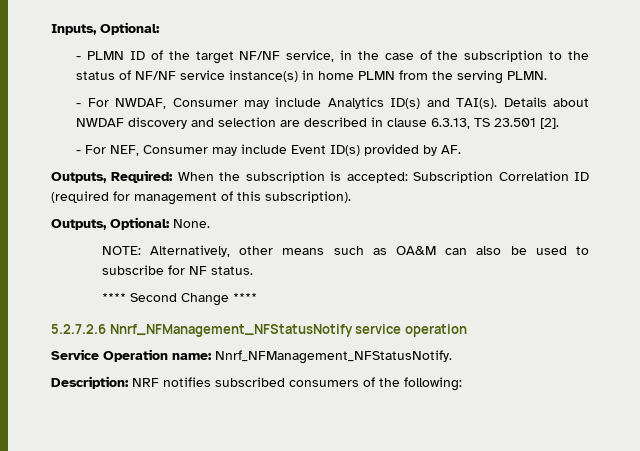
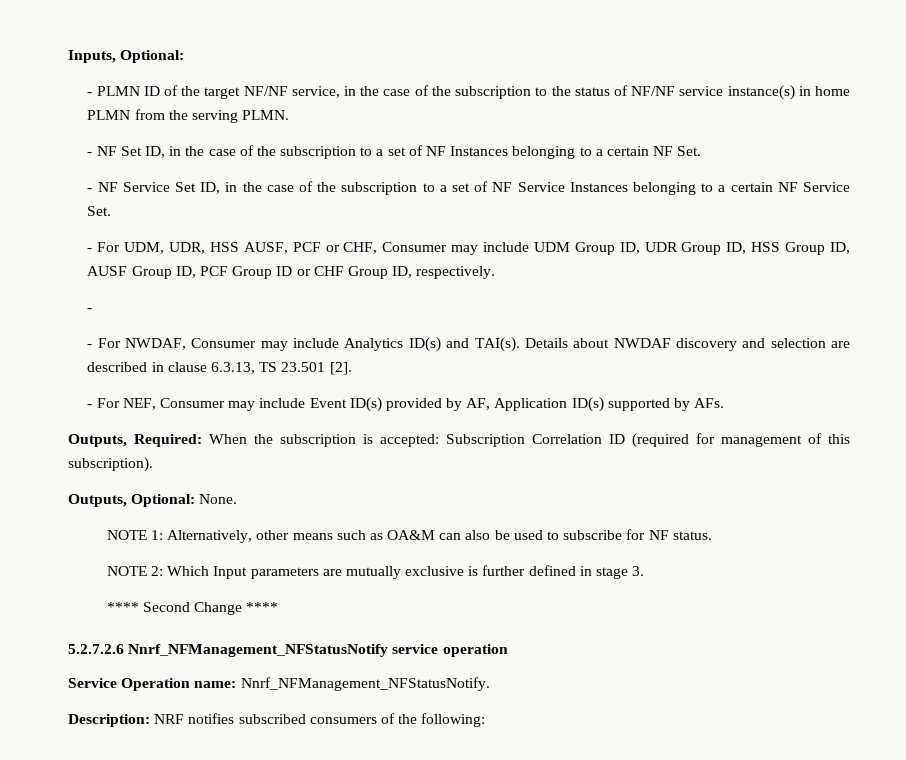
+ - NF Set ID, in the case of the subscription to a set of NF Instances belonging to a certain NF Set.
+ - NF Service Set ID, in the case of the subscription to a set of NF Service Instances belonging to a certain NF Service Set.
+ - For UDM, UDR, HSS AUSF, PCF or CHF, Consumer may include UDM Group ID, UDR Group ID, HSS Group ID, AUSF Group ID, PCF Group ID or CHF Group ID, respectively.
+ -
- - For NEF, Consumer may include Event ID(s) provided by AF.
+ - For NEF, Consumer may include Event ID(s) provided by AF, Application ID(s) supported by AFs.
- NOTE: Alternatively, other means such as OA&M can also be used to subscribe for NF status.
+ NOTE 1: Alternatively, other means such as OA&M can also be used to subscribe for NF status.
+ NOTE 2: Which Input parameters are mutually exclusive is further defined in stage 3.

